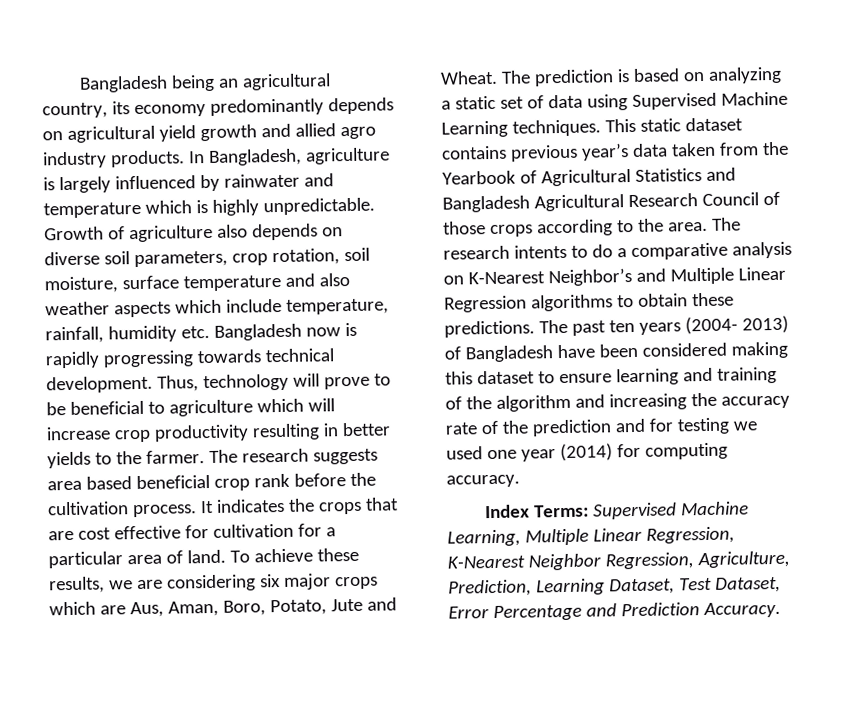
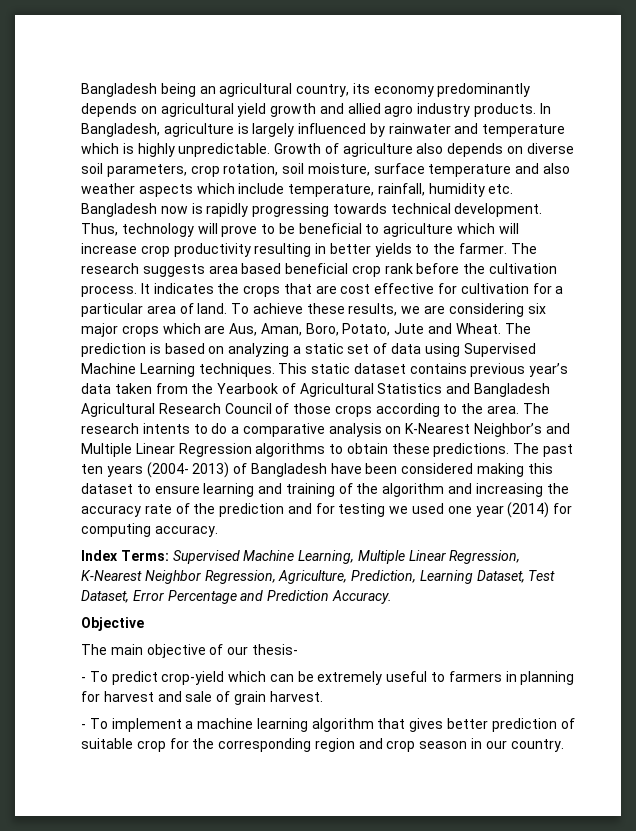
+ Objective
+ The main objective of our thesis-
+ - To predict crop-yield which can be extremely useful to farmers in planning for harvest and sale of grain harvest.
+ - To implement a machine learning algorithm that gives better prediction of suitable crop for the corresponding region and crop season in our country.

